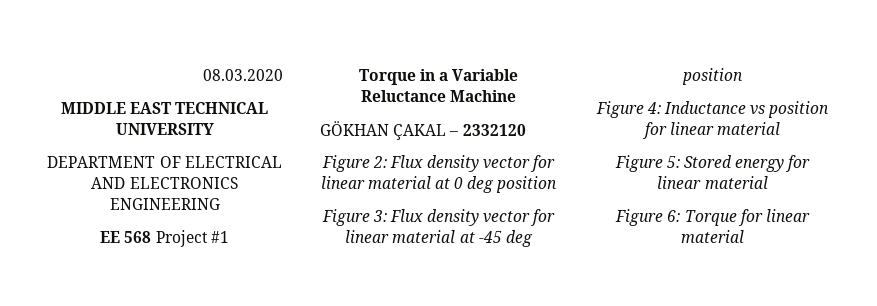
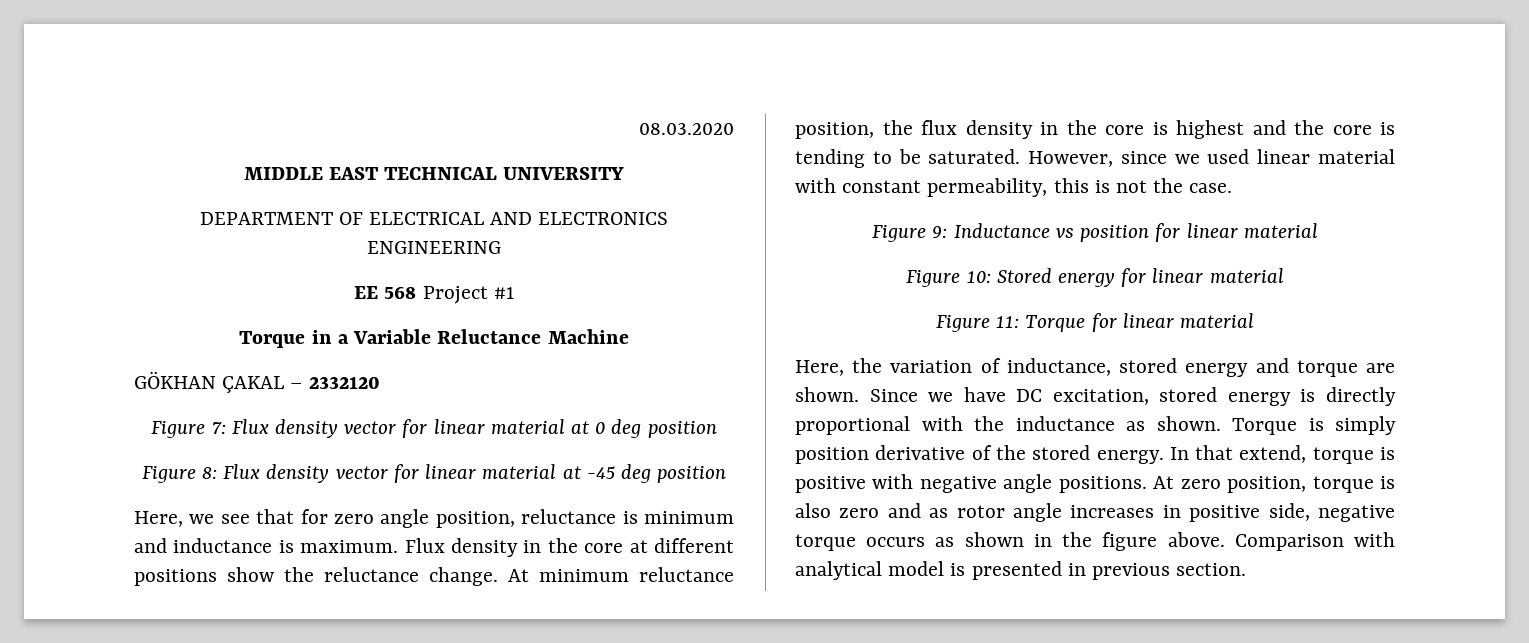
- Figure 2: Flux density vector for linear material at 0 deg position
+ Figure 7: Flux density vector for linear material at 0 deg position
- Figure 3: Flux density vector for linear material at -45 deg position
+ Figure 8: Flux density vector for linear material at -45 deg position
- Figure 4: Inductance vs position for linear material
+ Here, we see that for zero angle position, reluctance is minimum and inductance is maximum. Flux density in the core at different positions show the reluctance change. At minimum reluctance position, the flux density in the core is highest and the core is tending to be saturated. However, since we used linear material with constant permeability, this is not the case.
+ Figure 9: Inductance vs position for linear material
- Figure 5: Stored energy for linear material
+ Figure 10: Stored energy for linear material
- Figure 6: Torque for linear material
+ Figure 11: Torque for linear material
+ Here, the variation of inductance, stored energy and torque are shown. Since we have DC excitation, stored energy is directly proportional with the inductance as shown. Torque is simply position derivative of the stored energy. In that extend, torque is positive with negative angle positions. At zero position, torque is also zero and as rotor angle increases in positive side, negative torque occurs as shown in the figure above. Comparison with analytical model is presented in previous section.

